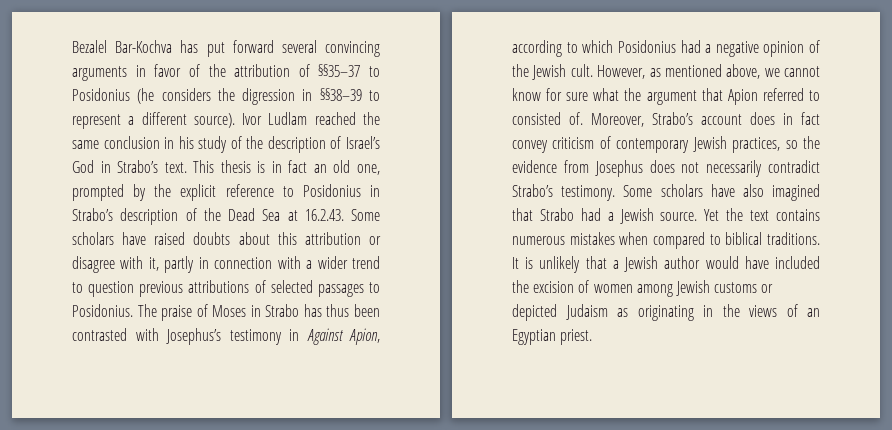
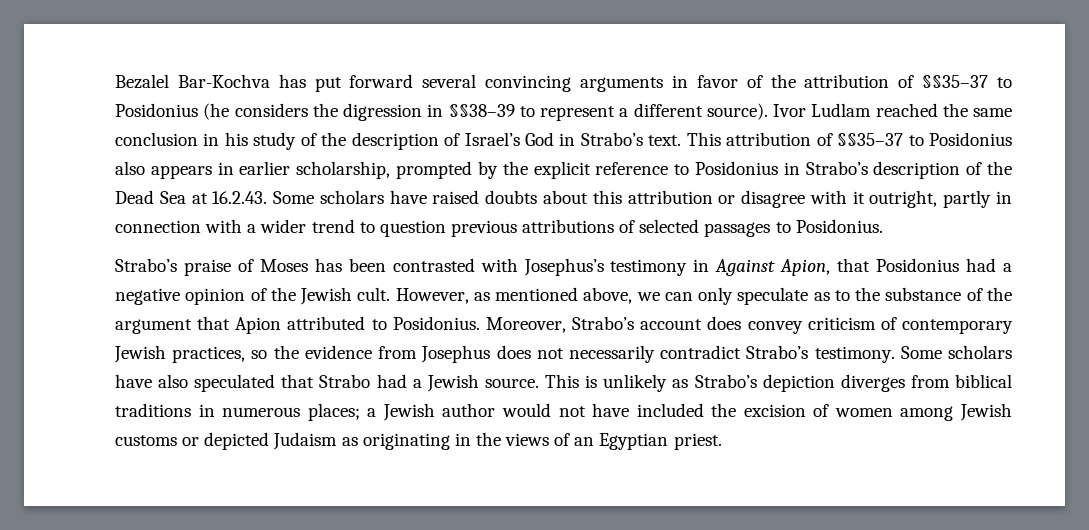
- This thesis is in fact an old one, prompted by the explicit reference to Posidonius in Strabo’s description of the Dead Sea at 16.2.43. Some scholars have raised doubts about this attribution or disagree with it, partly in connection with a wider trend to question previous attributions of selected passages to Posidonius. The praise of Moses in Strabo has thus been contrasted with Josephus’s testimony in Against Apion, according to which Posidonius had a negative opinion of the Jewish cult.
+ This attribution of §§35–37 to Posidonius also appears in earlier scholarship, prompted by the explicit reference to Posidonius in Strabo’s description of the Dead Sea at 16.2.43. Some scholars have raised doubts about this attribution or disagree with it outright, partly in connection with a wider trend to question previous attributions of selected passages to Posidonius.
+ Strabo’s praise of Moses has been contrasted with Josephus’s testimony in Against Apion, that Posidonius had a negative opinion of the Jewish cult.
- However, as mentioned above, we cannot know for sure what the argument that Apion referred to consisted of.
+ However, as mentioned above, we can only speculate as to the substance of the argument that Apion attributed to Posidonius.
- Moreover, Strabo’s account does in fact convey criticism of contemporary Jewish practices, so the evidence from Josephus does not necessarily contradict Strabo’s testimony.
+ Moreover, Strabo’s account does convey criticism of contemporary Jewish practices, so the evidence from Josephus does not necessarily contradict Strabo’s testimony.
- Some scholars have also imagined that Strabo had a Jewish source.
+ Some scholars have also speculated that Strabo had a Jewish source.
- Yet the text contains numerous mistakes when compared to biblical traditions. It is unlikely that a Jewish author would have included the excision of women among Jewish customs or depicted Judaism as originating in the views of an Egyptian priest.
+ This is unlikely as Strabo’s depiction diverges from biblical traditions in numerous places; a Jewish author would not have included the excision of women among Jewish customs or depicted Judaism as originating in the views of an Egyptian priest.

